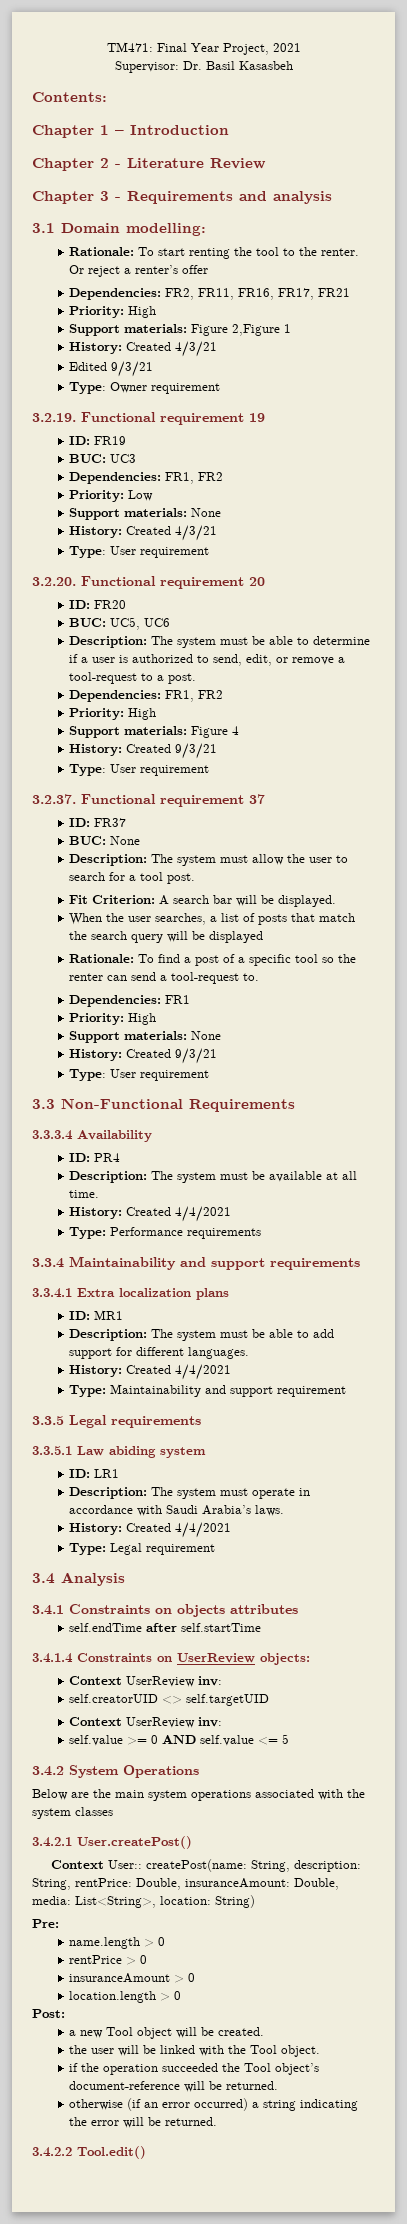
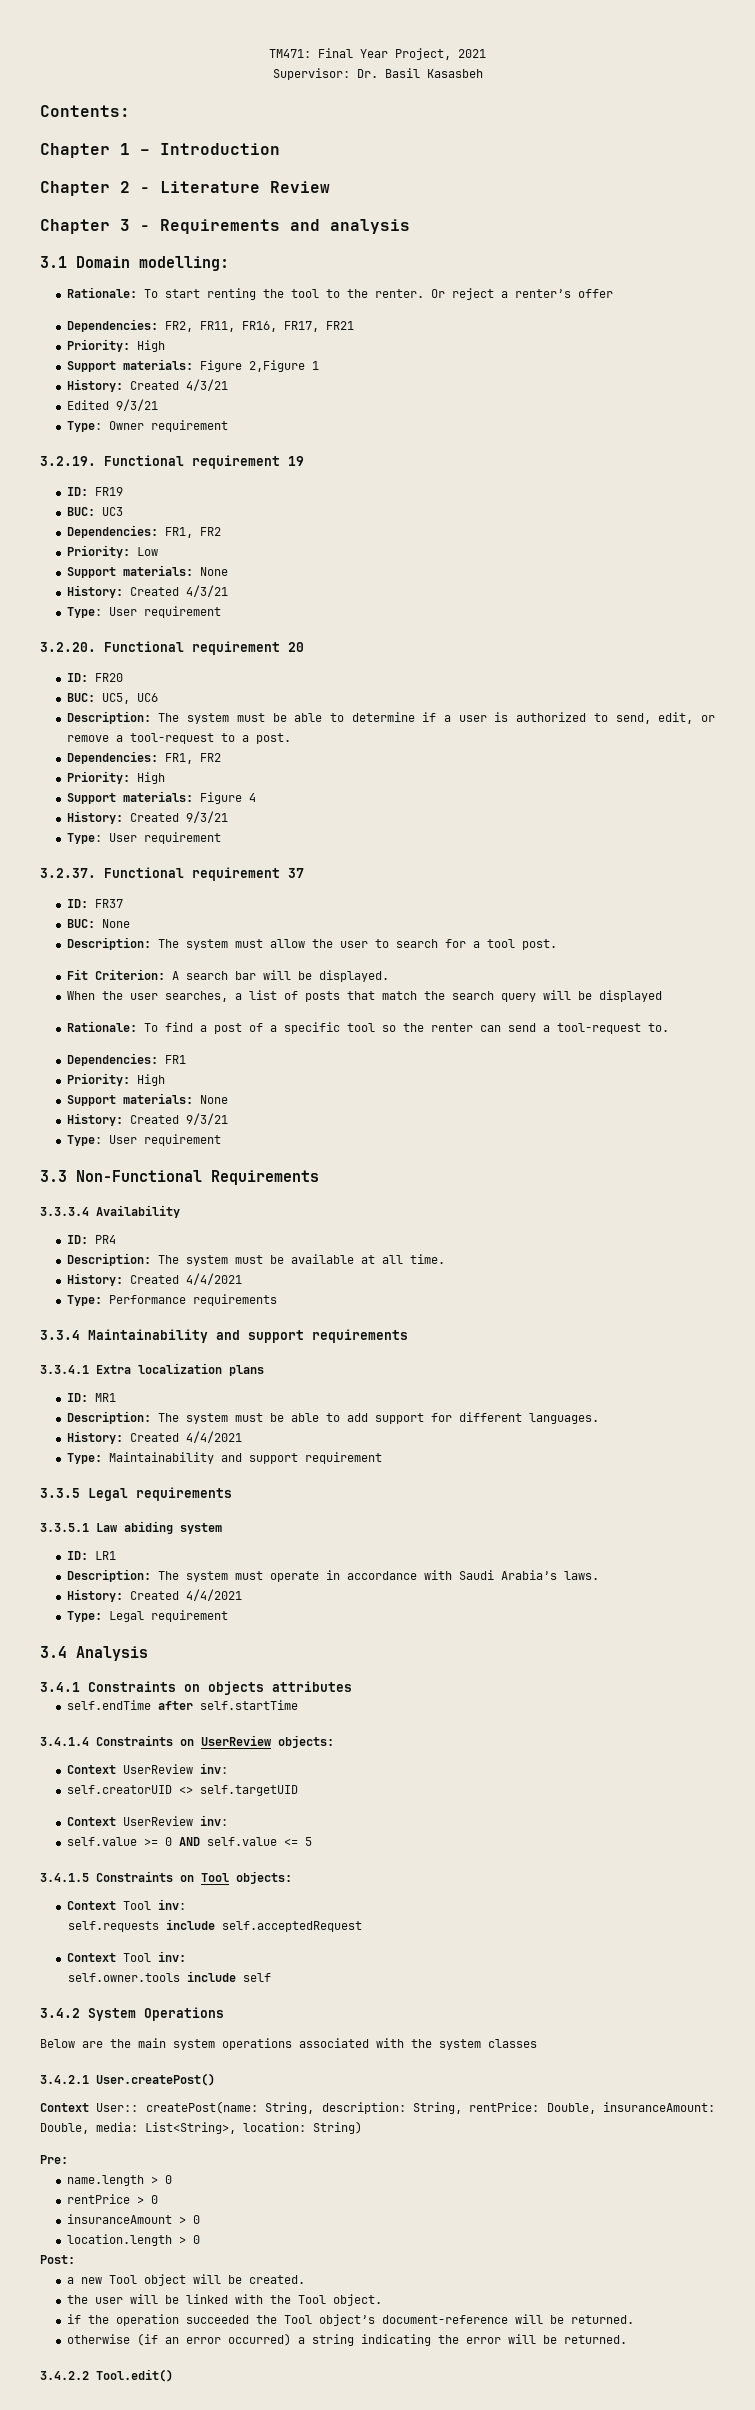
+ 3.4.1.5 Constraints on Tool objects:
+ Context Tool inv:
+ self.requests include self.acceptedRequest
+ Context Tool inv:
+ self.owner.tools include self

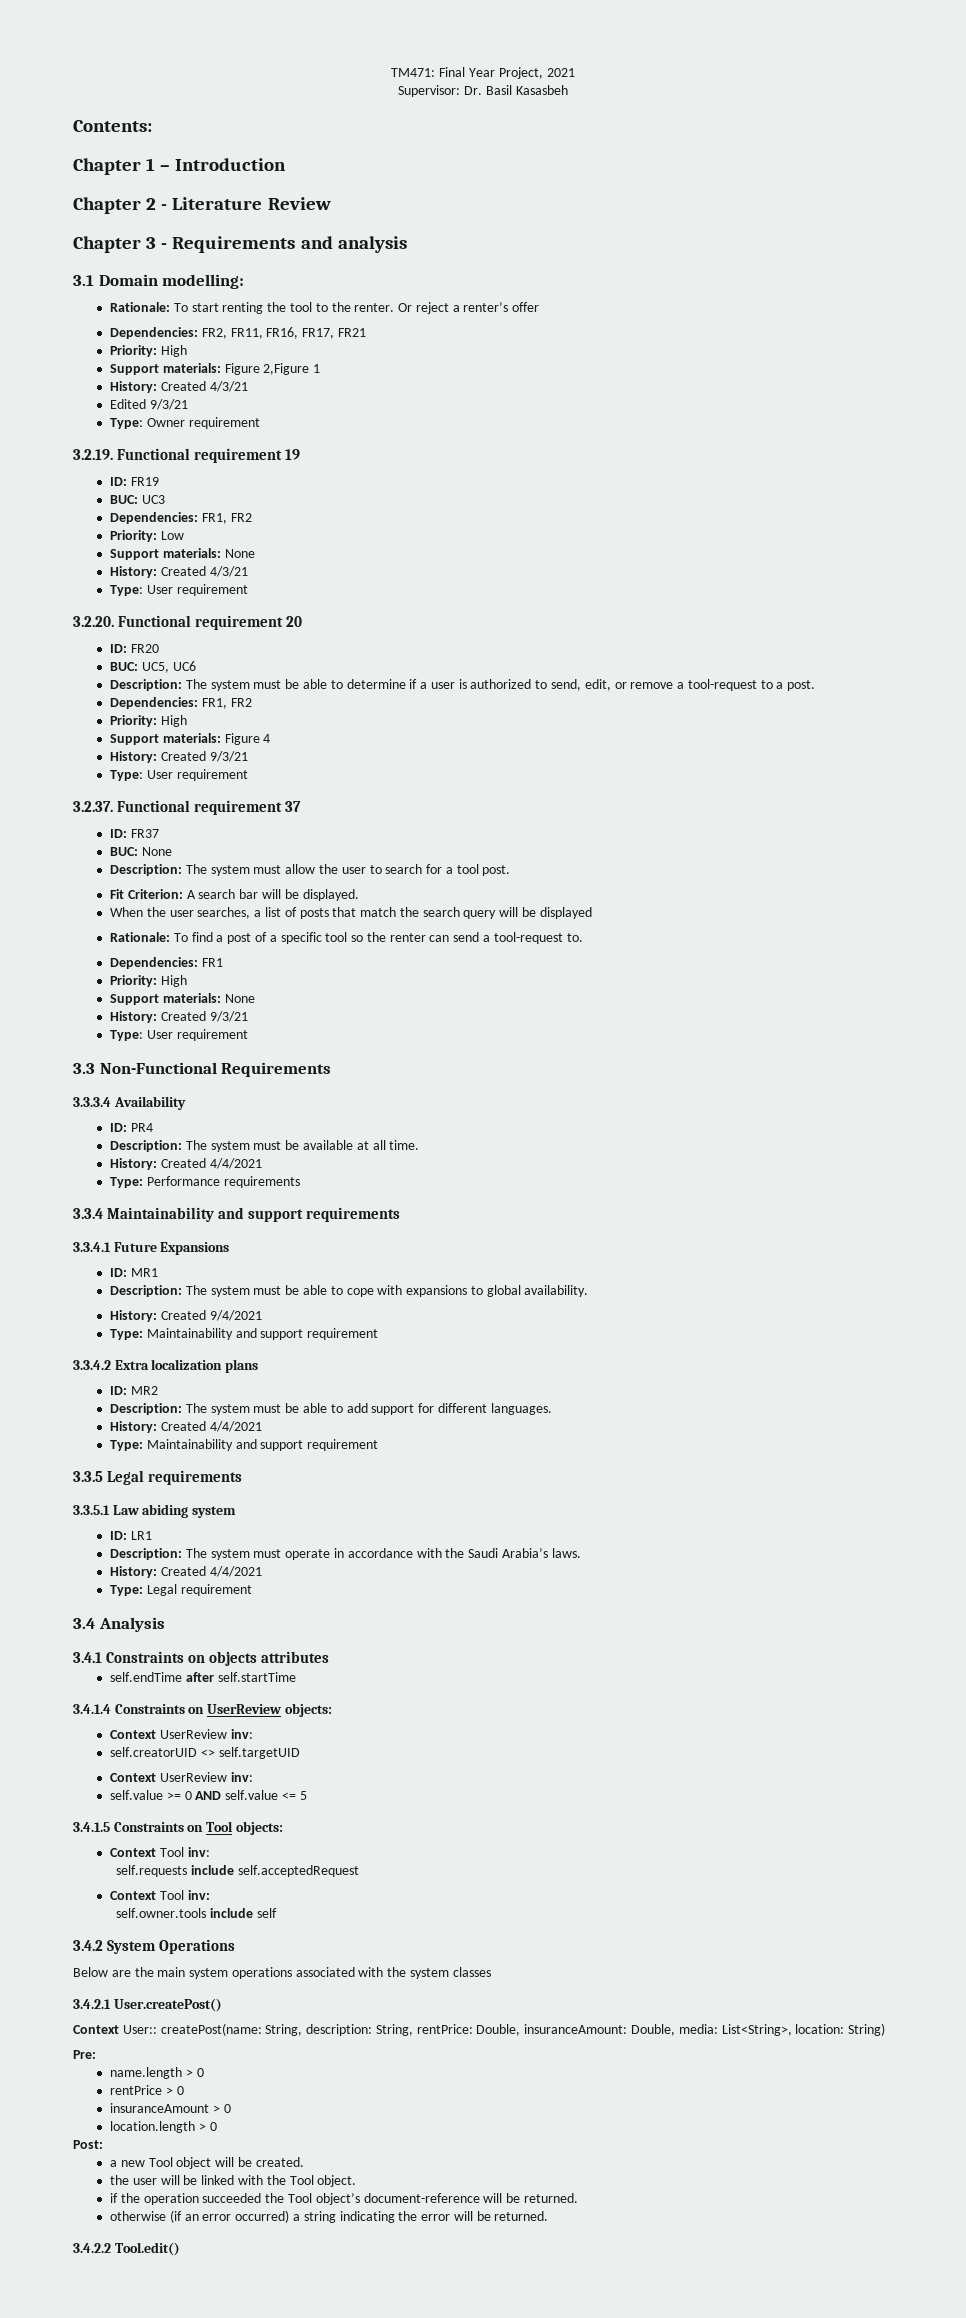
- 3.3.4.1 Extra localization plans
+ 3.3.4.1 Future Expansions
+ ID: MR1
+ Description: The system must be able to cope with expansions to global availability.
+ History: Created 9/4/2021
+ Type: Maintainability and support requirement
+ 3.3.4.2 Extra localization plans
- ID: MR1
+ ID: MR2
- Description: The system must operate in accordance with Saudi Arabia’s laws.
+ Description: The system must operate in accordance with the Saudi Arabia’s laws.

